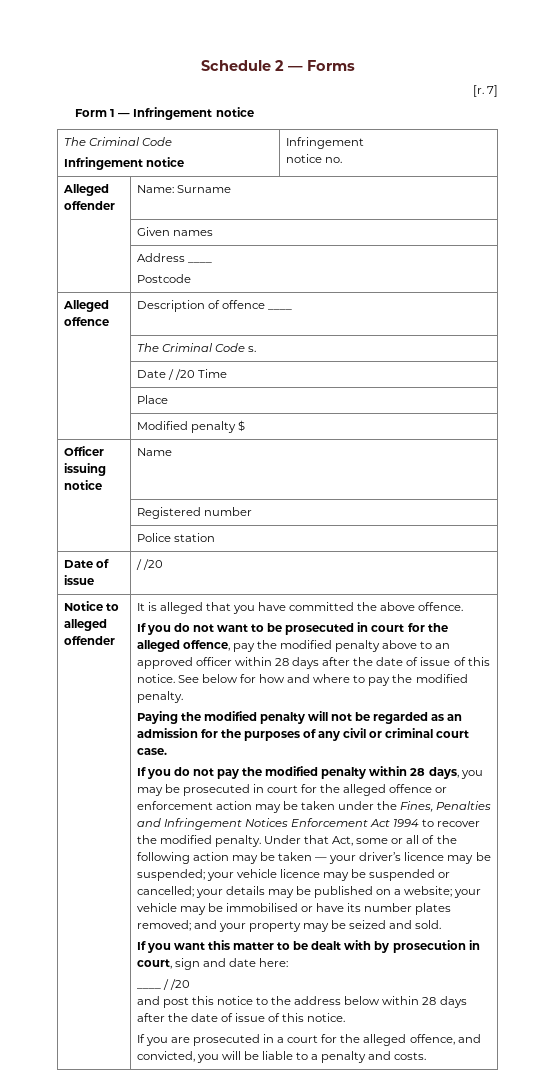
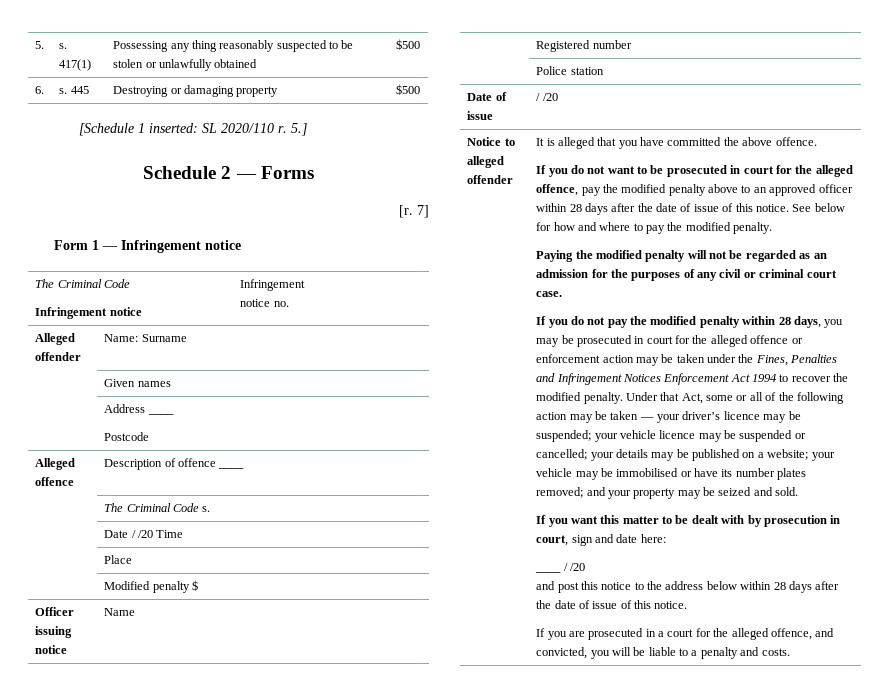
+ 5. | s. 417(1) | Possessing any thing reasonably suspected to be stolen or unlawfully obtained | $500
+ 6. | s. 445 | Destroying or damaging property | $500
+ [Schedule 1 inserted: SL 2020/110 r. 5.]

